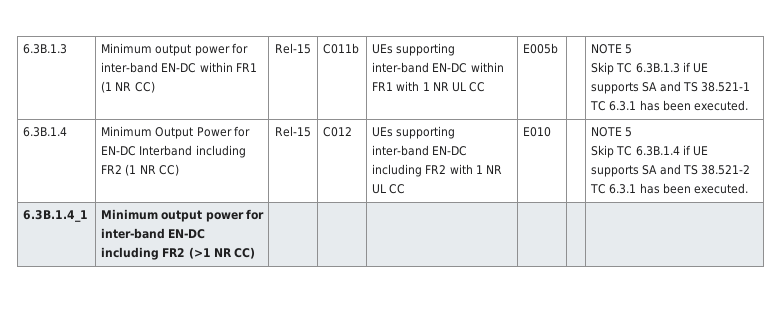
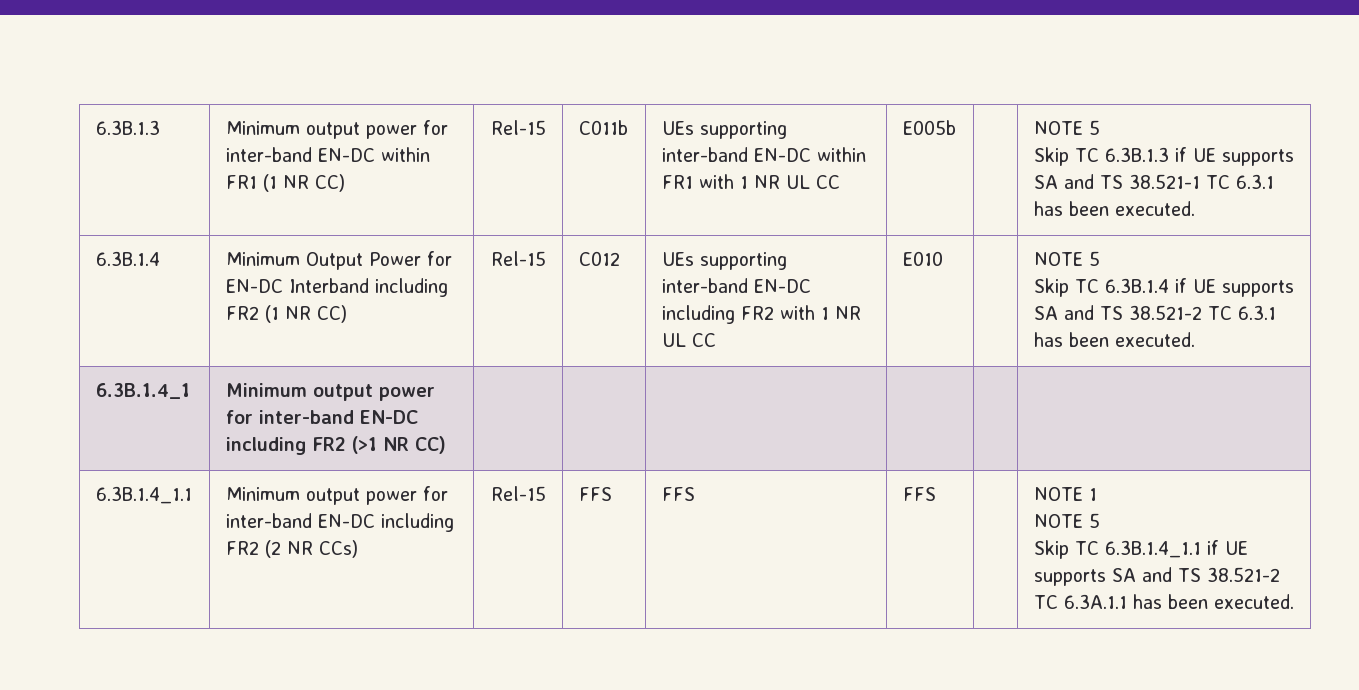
+ 6.3B.1.4_1.1 | Minimum output power for inter-band EN-DC including FR2 (2 NR CCs) | Rel-15 | FFS | FFS | FFS | | NOTE 1
+ NOTE 5
+ Skip TC 6.3B.1.4_1.1 if UE supports SA and TS 38.521-2 TC 6.3A.1.1 has been executed.

